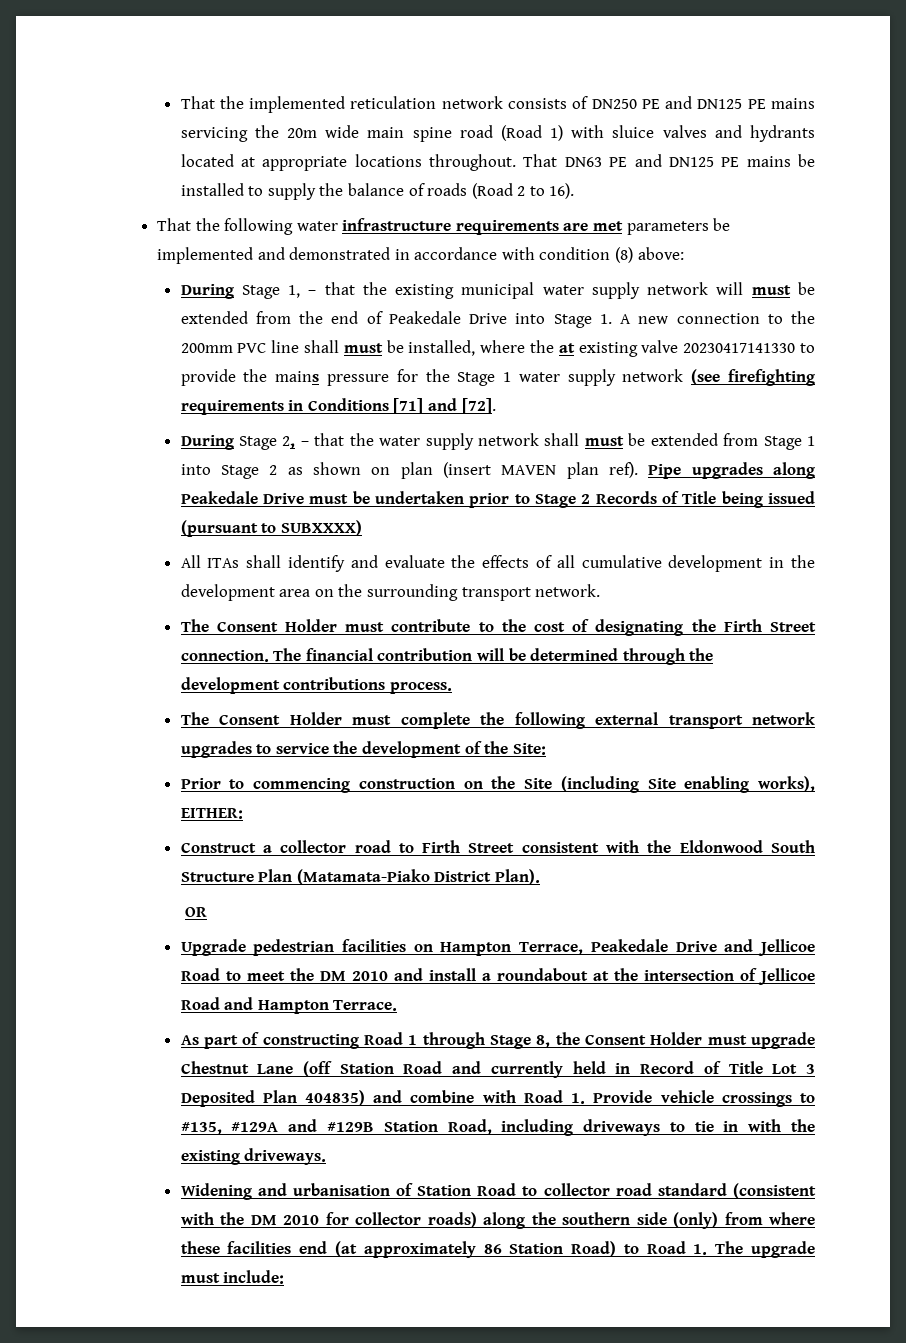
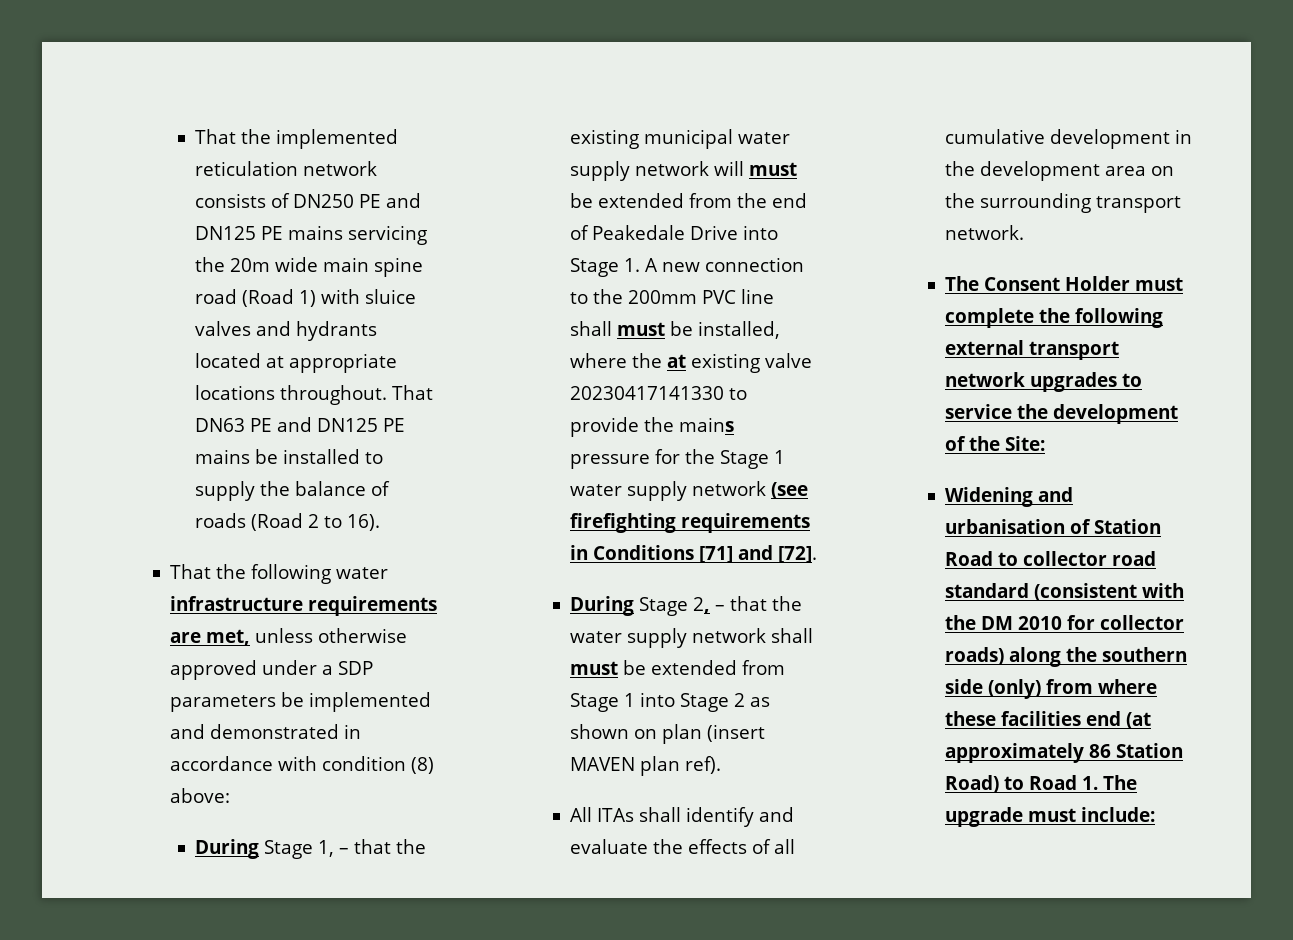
- That the following water infrastructure requirements are met parameters be implemented and demonstrated in accordance with condition (8) above:
+ That the following water infrastructure requirements are met, unless otherwise approved under a SDP parameters be implemented and demonstrated in accordance with condition (8) above:
- Pipe upgrades along Peakedale Drive must be undertaken prior to Stage 2 Records of Title being issued (pursuant to SUBXXXX)
- The Consent Holder must contribute to the cost of designating the Firth Street connection. The financial contribution will be determined through the development contributions process.
- Prior to commencing construction on the Site (including Site enabling works), EITHER:
- Construct a collector road to Firth Street consistent with the Eldonwood South Structure Plan (Matamata-Piako District Plan).
- OR
- Upgrade pedestrian facilities on Hampton Terrace, Peakedale Drive and Jellicoe Road to meet the DM 2010 and install a roundabout at the intersection of Jellicoe Road and Hampton Terrace.
- As part of constructing Road 1 through Stage 8, the Consent Holder must upgrade Chestnut Lane (off Station Road and currently held in Record of Title Lot 3 Deposited Plan 404835) and combine with Road 1. Provide vehicle crossings to #135, #129A and #129B Station Road, including driveways to tie in with the existing driveways.

